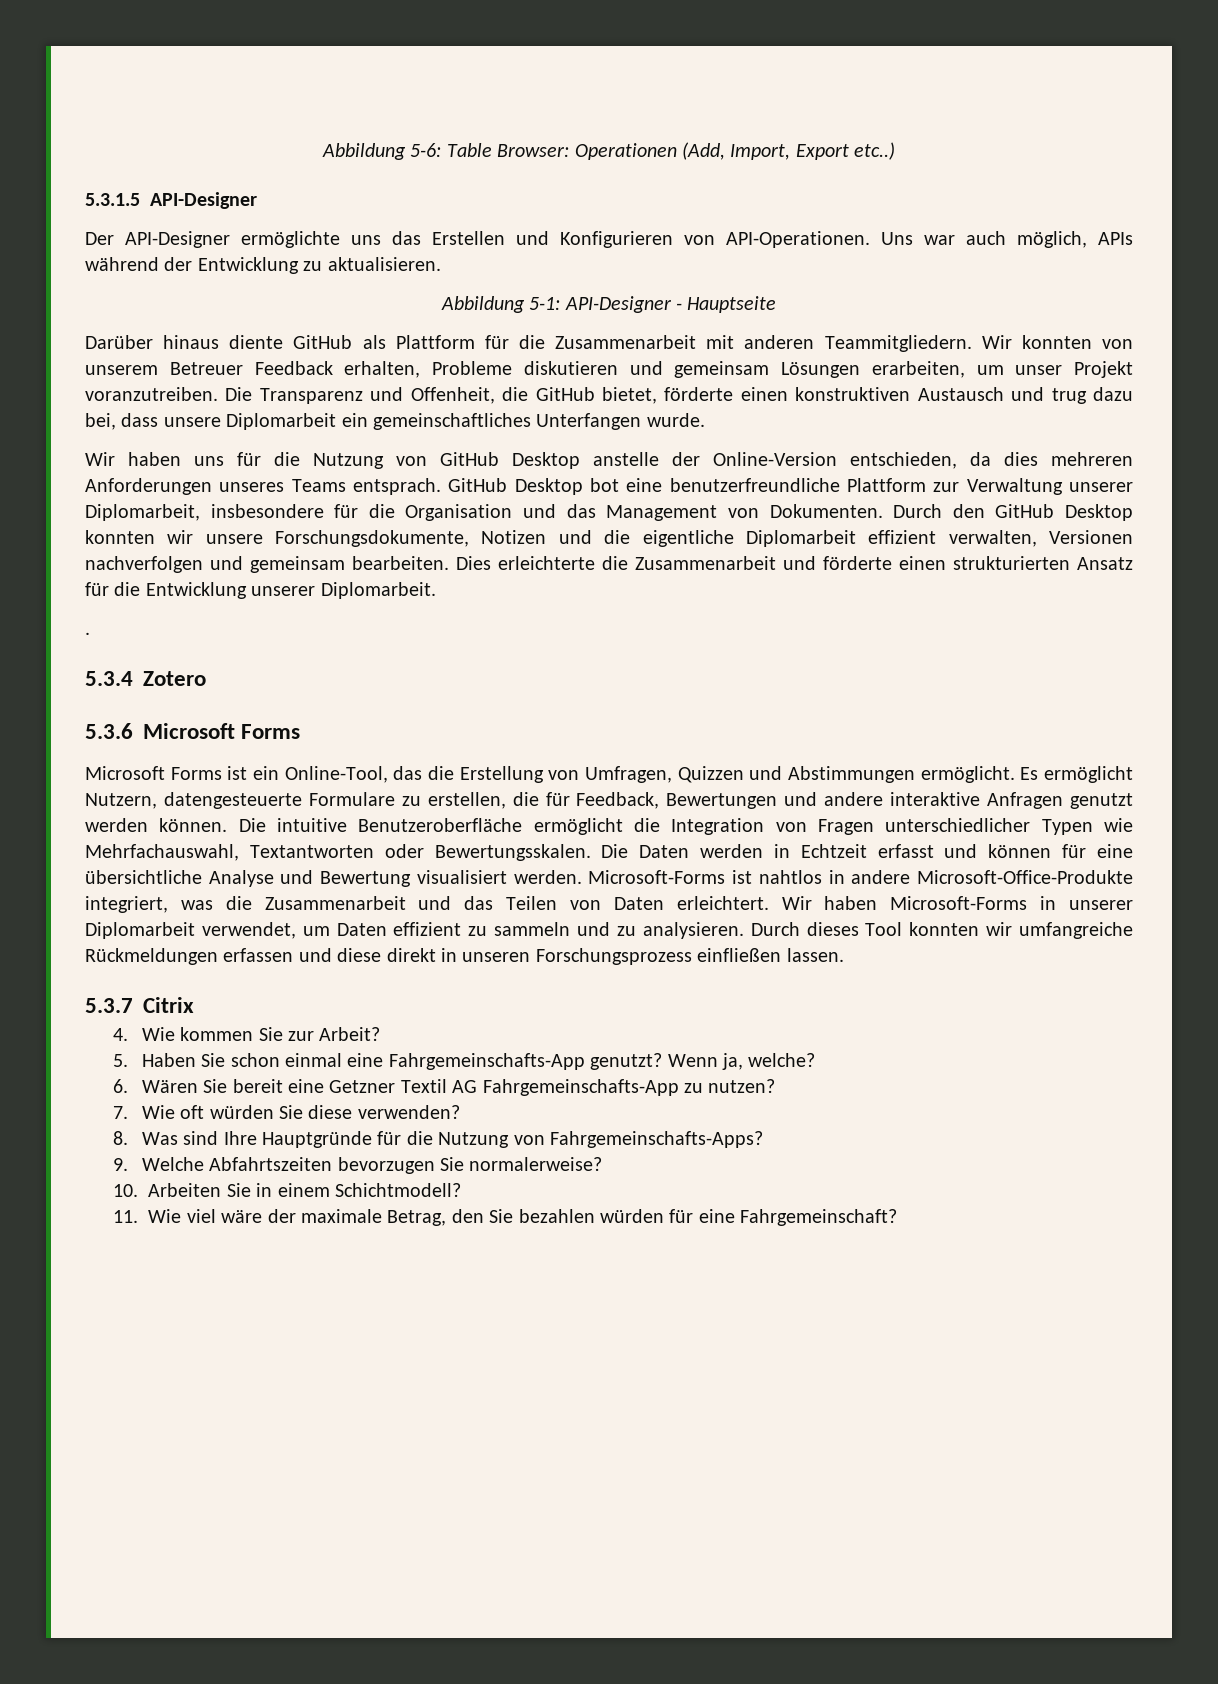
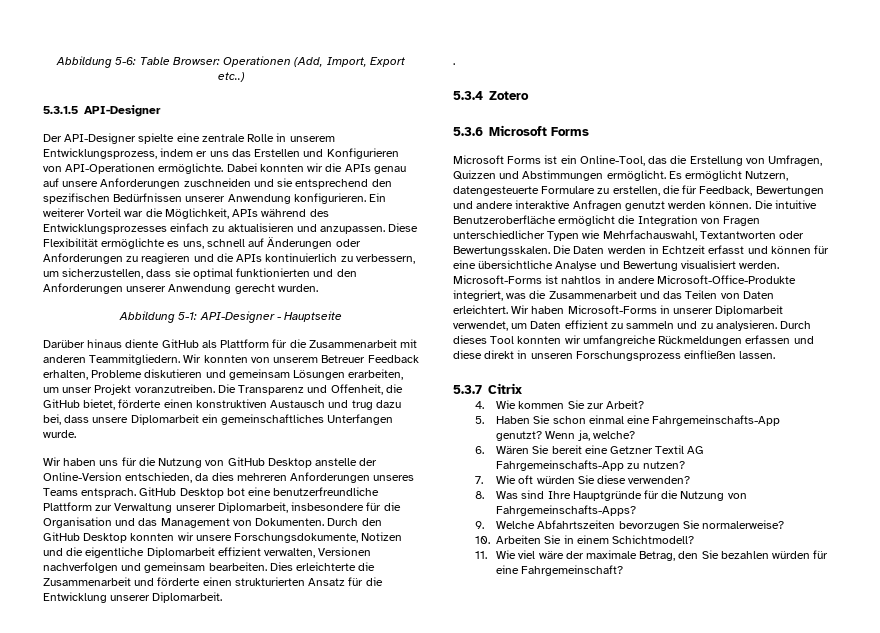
- Der API-Designer ermöglichte uns das Erstellen und Konfigurieren von API-Operationen. Uns war auch möglich, APIs während der Entwicklung zu aktualisieren.
+ Der API-Designer spielte eine zentrale Rolle in unserem Entwicklungsprozess, indem er uns das Erstellen und Konfigurieren von API-Operationen ermöglichte. Dabei konnten wir die APIs genau auf unsere Anforderungen zuschneiden und sie entsprechend den spezifischen Bedürfnissen unserer Anwendung konfigurieren. Ein weiterer Vorteil war die Möglichkeit, APIs während des Entwicklungsprozesses einfach zu aktualisieren und anzupassen. Diese Flexibilität ermöglichte es uns, schnell auf Änderungen oder Anforderungen zu reagieren und die APIs kontinuierlich zu verbessern, um sicherzustellen, dass sie optimal funktionierten und den Anforderungen unserer Anwendung gerecht wurden.

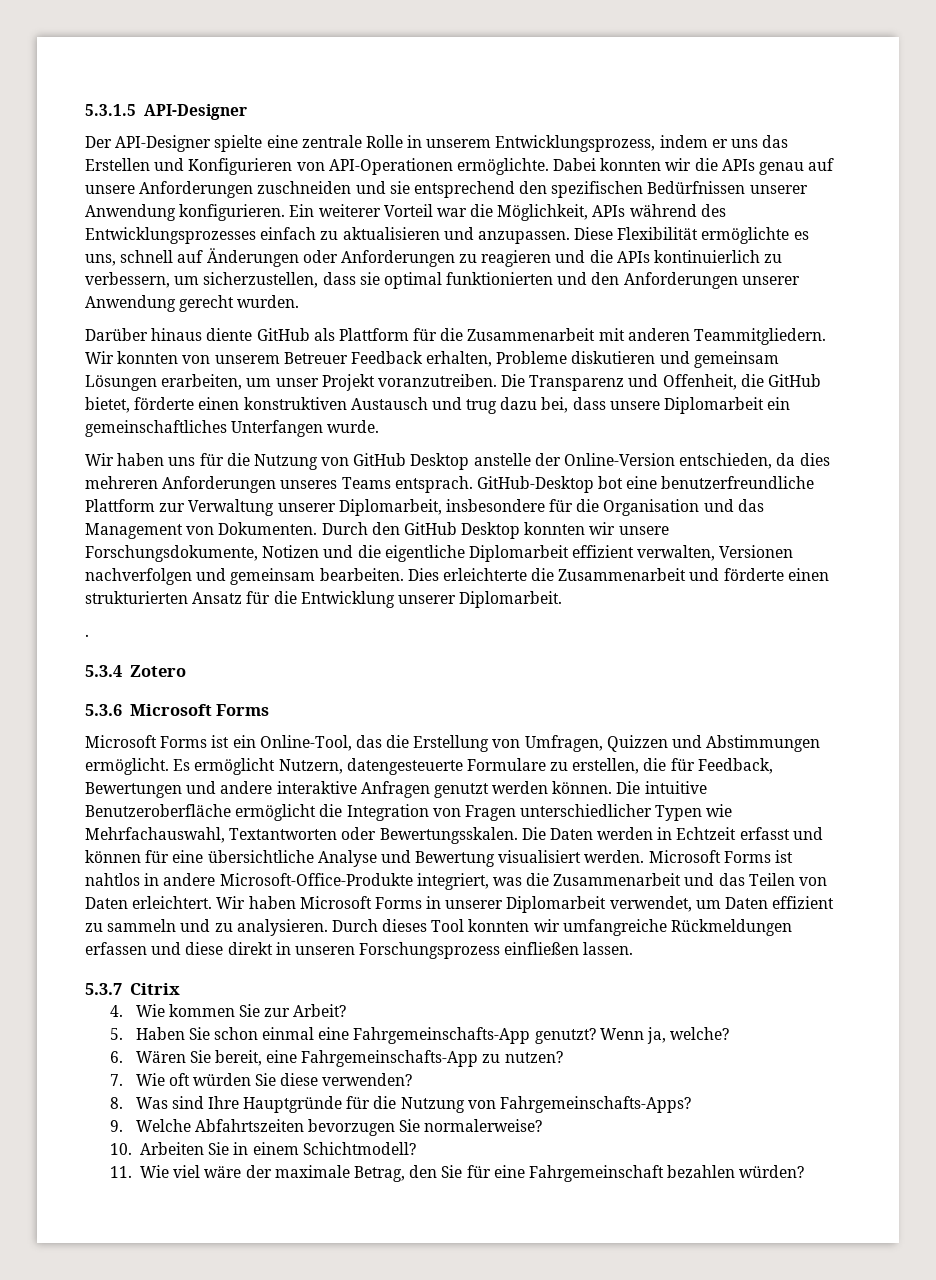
- Abbildung 5-6: Table Browser: Operationen (Add, Import, Export etc..)
- Abbildung 5-1: API-Designer - Hauptseite
- GitHub Desktop bot eine benutzerfreundliche Plattform zur Verwaltung unserer Diplomarbeit, insbesondere für die Organisation und das Management von Dokumenten.
+ GitHub-Desktop bot eine benutzerfreundliche Plattform zur Verwaltung unserer Diplomarbeit, insbesondere für die Organisation und das Management von Dokumenten.
- Microsoft-Forms ist nahtlos in andere Microsoft-Office-Produkte integriert, was die Zusammenarbeit und das Teilen von Daten erleichtert.
+ Microsoft Forms ist nahtlos in andere Microsoft-Office-Produkte integriert, was die Zusammenarbeit und das Teilen von Daten erleichtert.
- Wir haben Microsoft-Forms in unserer Diplomarbeit verwendet, um Daten effizient zu sammeln und zu analysieren.
+ Wir haben Microsoft Forms in unserer Diplomarbeit verwendet, um Daten effizient zu sammeln und zu analysieren.
- 6. Wären Sie bereit eine Getzner Textil AG Fahrgemeinschafts-App zu nutzen?
+ 6. Wären Sie bereit, eine Fahrgemeinschafts-App zu nutzen?
- 11. Wie viel wäre der maximale Betrag, den Sie bezahlen würden für eine Fahrgemeinschaft?
+ 11. Wie viel wäre der maximale Betrag, den Sie für eine Fahrgemeinschaft bezahlen würden?

